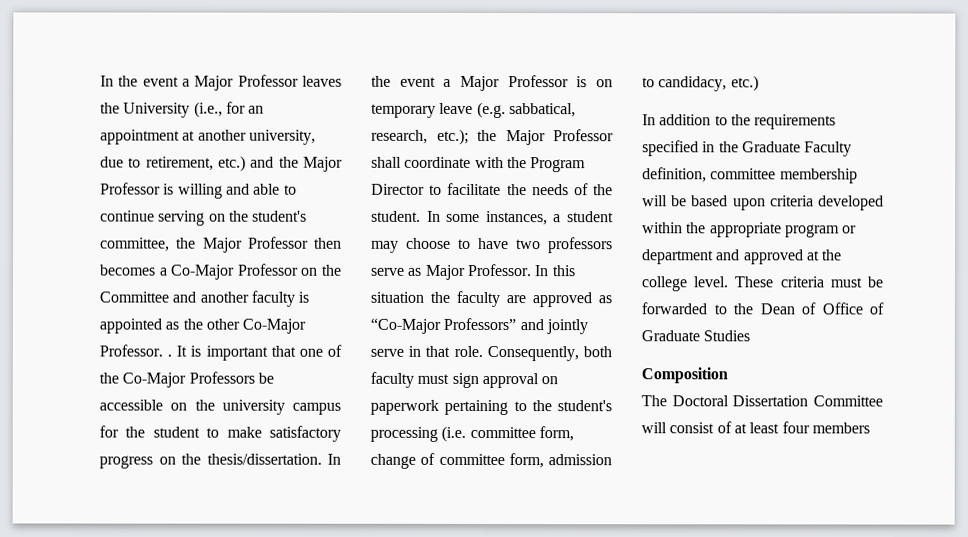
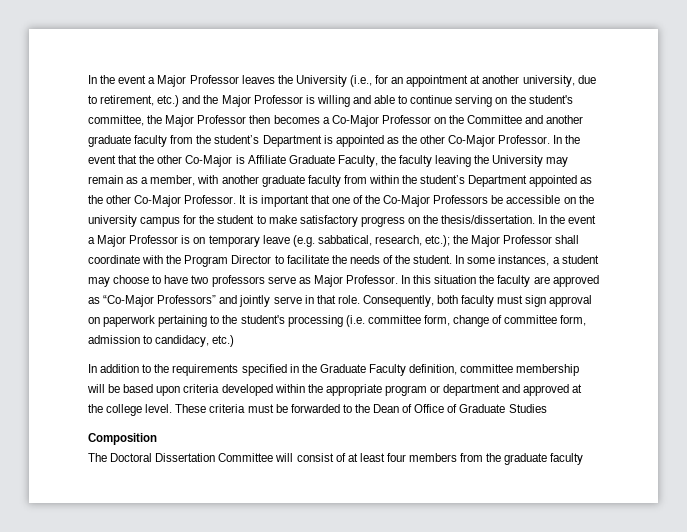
- In the event a Major Professor leaves the University (i.e., for an appointment at another university, due to retirement, etc.) and the Major Professor is willing and able to continue serving on the student's committee, the Major Professor then becomes a Co-Major Professor on the Committee and another faculty is appointed as the other Co-Major Professor. .
+ In the event a Major Professor leaves the University (i.e., for an appointment at another university, due to retirement, etc.) and the Major Professor is willing and able to continue serving on the student's committee, the Major Professor then becomes a Co-Major Professor on the Committee and another graduate faculty from the student’s Department is appointed as the other Co-Major Professor. In the event that the other Co-Major is Affiliate Graduate Faculty, the faculty leaving the University may remain as a member, with another graduate faculty from within the student’s Department appointed as the other Co-Major Professor.
- The Doctoral Dissertation Committee will consist of at least four members
+ The Doctoral Dissertation Committee will consist of at least four members from the graduate faculty

